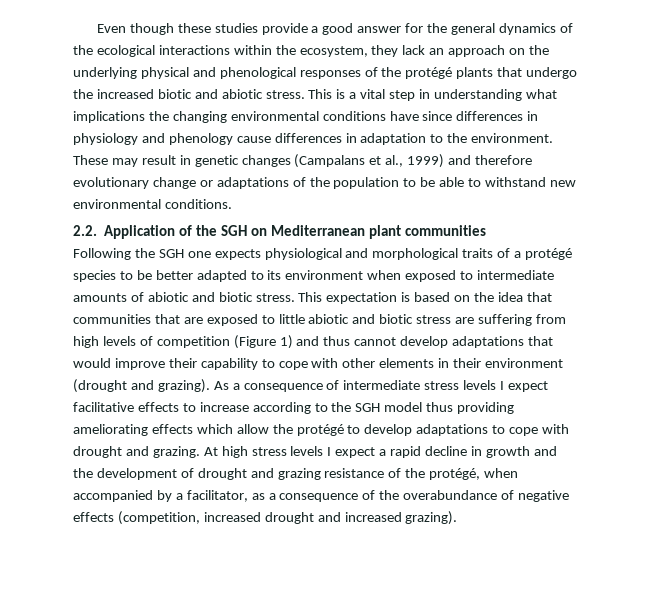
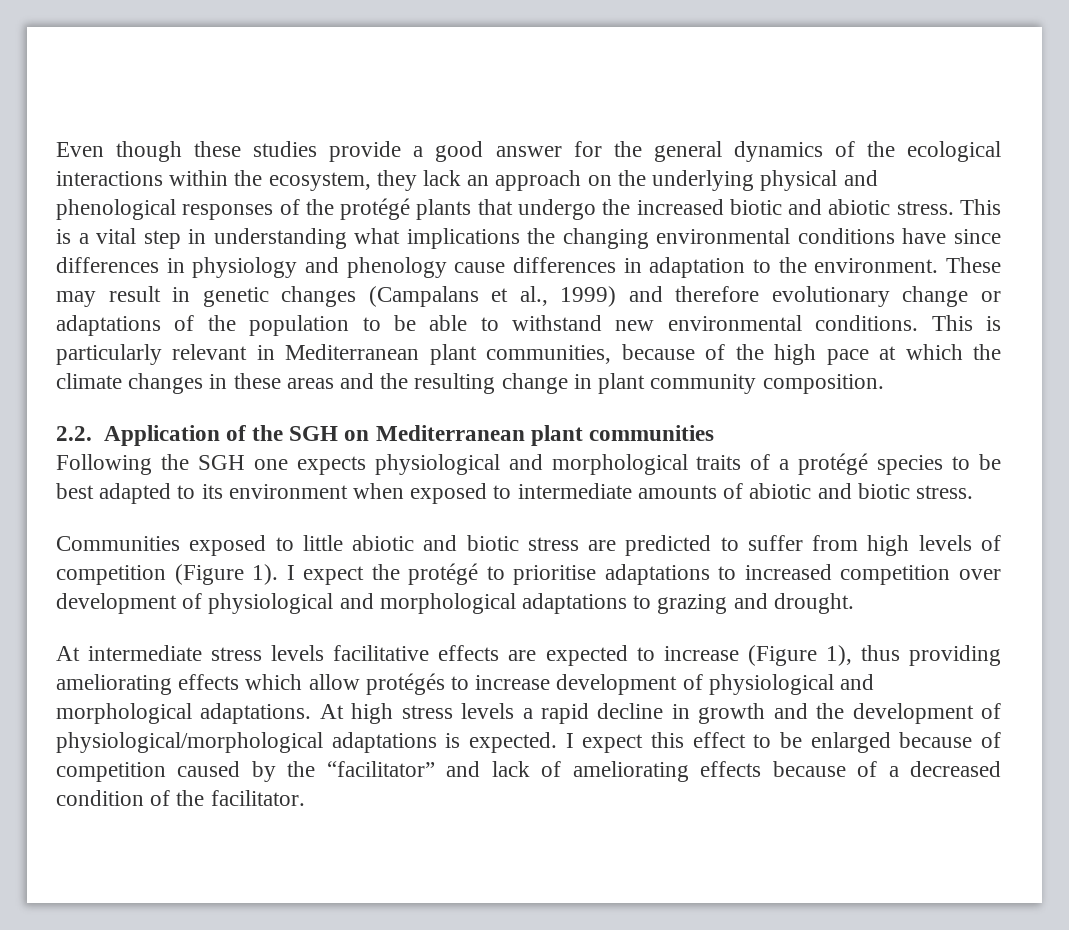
+ This is particularly relevant in Mediterranean plant communities, because of the high pace at which the climate changes in these areas and the resulting change in plant community composition.
- Following the SGH one expects physiological and morphological traits of a protégé species to be better adapted to its environment when exposed to intermediate amounts of abiotic and biotic stress. This expectation is based on the idea that communities that are exposed to little abiotic and biotic stress are suffering from high levels of competition (Figure 1) and thus cannot develop adaptations that would improve their capability to cope with other elements in their environment (drought and grazing). As a consequence of intermediate stress levels I expect facilitative effects to increase according to the SGH model thus providing ameliorating effects which allow the protégé to develop adaptations to cope with drought and grazing.
+ Following the SGH one expects physiological and morphological traits of a protégé species to be best adapted to its environment when exposed to intermediate amounts of abiotic and biotic stress.
+ Communities exposed to little abiotic and biotic stress are predicted to suffer from high levels of competition (Figure 1). I expect the protégé to prioritise adaptations to increased competition over development of physiological and morphological adaptations to grazing and drought.
+ At intermediate stress levels facilitative effects are expected to increase (Figure 1), thus providing ameliorating effects which allow protégés to increase development of physiological and morphological adaptations.
- At high stress levels I expect a rapid decline in growth and the development of drought and grazing resistance of the protégé, when accompanied by a facilitator, as a consequence of the overabundance of negative effects (competition, increased drought and increased grazing).
+ At high stress levels a rapid decline in growth and the development of physiological/morphological adaptations is expected. I expect this effect to be enlarged because of competition caused by the “facilitator” and lack of ameliorating effects because of a decreased condition of the facilitator.

